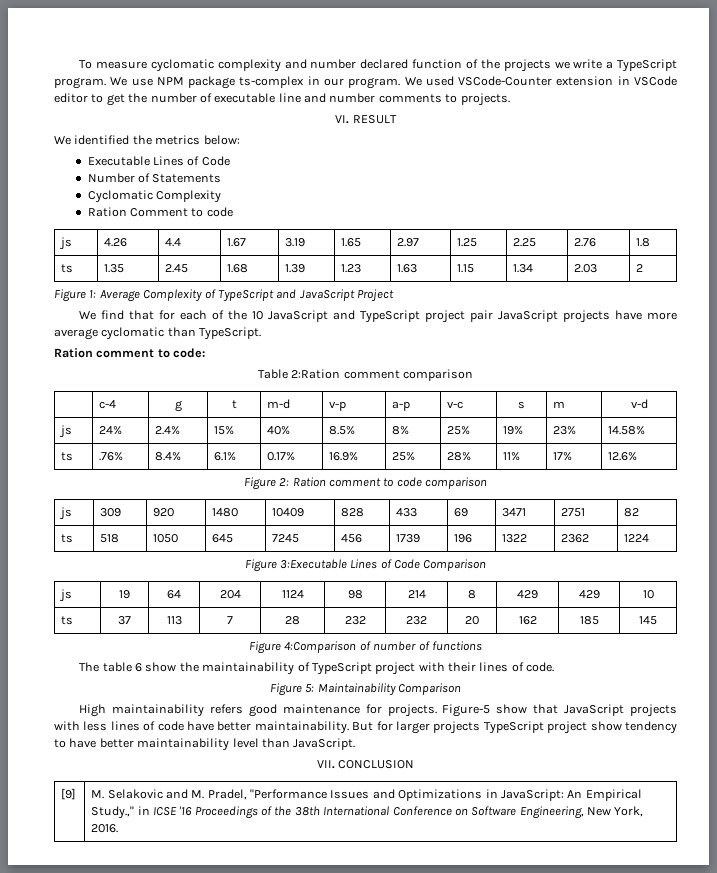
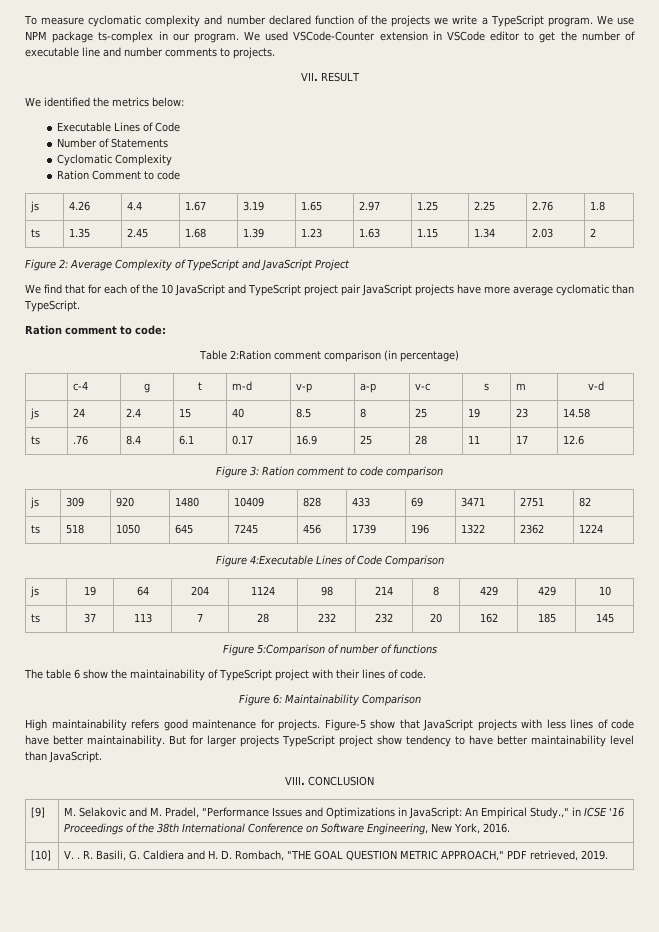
- VI. RESULT
+ VII. RESULT
- Figure 1: Average Complexity of TypeScript and JavaScript Project
+ Figure 2: Average Complexity of TypeScript and JavaScript Project
- Table 2:Ration comment comparison
+ Table 2:Ration comment comparison (in percentage)
- js | 24% | 2.4% | 15% | 40% | 8.5% | 8% | 25% | 19% | 23% | 14.58%
- ts | .76% | 8.4% | 6.1% | 0.17% | 16.9% | 25% | 28% | 11% | 17% | 12.6%
- Figure 2: Ration comment to code comparison
+ js | 24 | 2.4 | 15 | 40 | 8.5 | 8 | 25 | 19 | 23 | 14.58
+ ts | .76 | 8.4 | 6.1 | 0.17 | 16.9 | 25 | 28 | 11 | 17 | 12.6
+ Figure 3: Ration comment to code comparison
- Figure 3:Executable Lines of Code Comparison
+ Figure 4:Executable Lines of Code Comparison
- Figure 4:Comparison of number of functions
+ Figure 5:Comparison of number of functions
- Figure 5: Maintainability Comparison
+ Figure 6: Maintainability Comparison
- VII. CONCLUSION
+ VIII. CONCLUSION
+ [10] | V. . R. Basili, G. Caldiera and H. D. Rombach, "THE GOAL QUESTION METRIC APPROACH," PDF retrieved, 2019.

